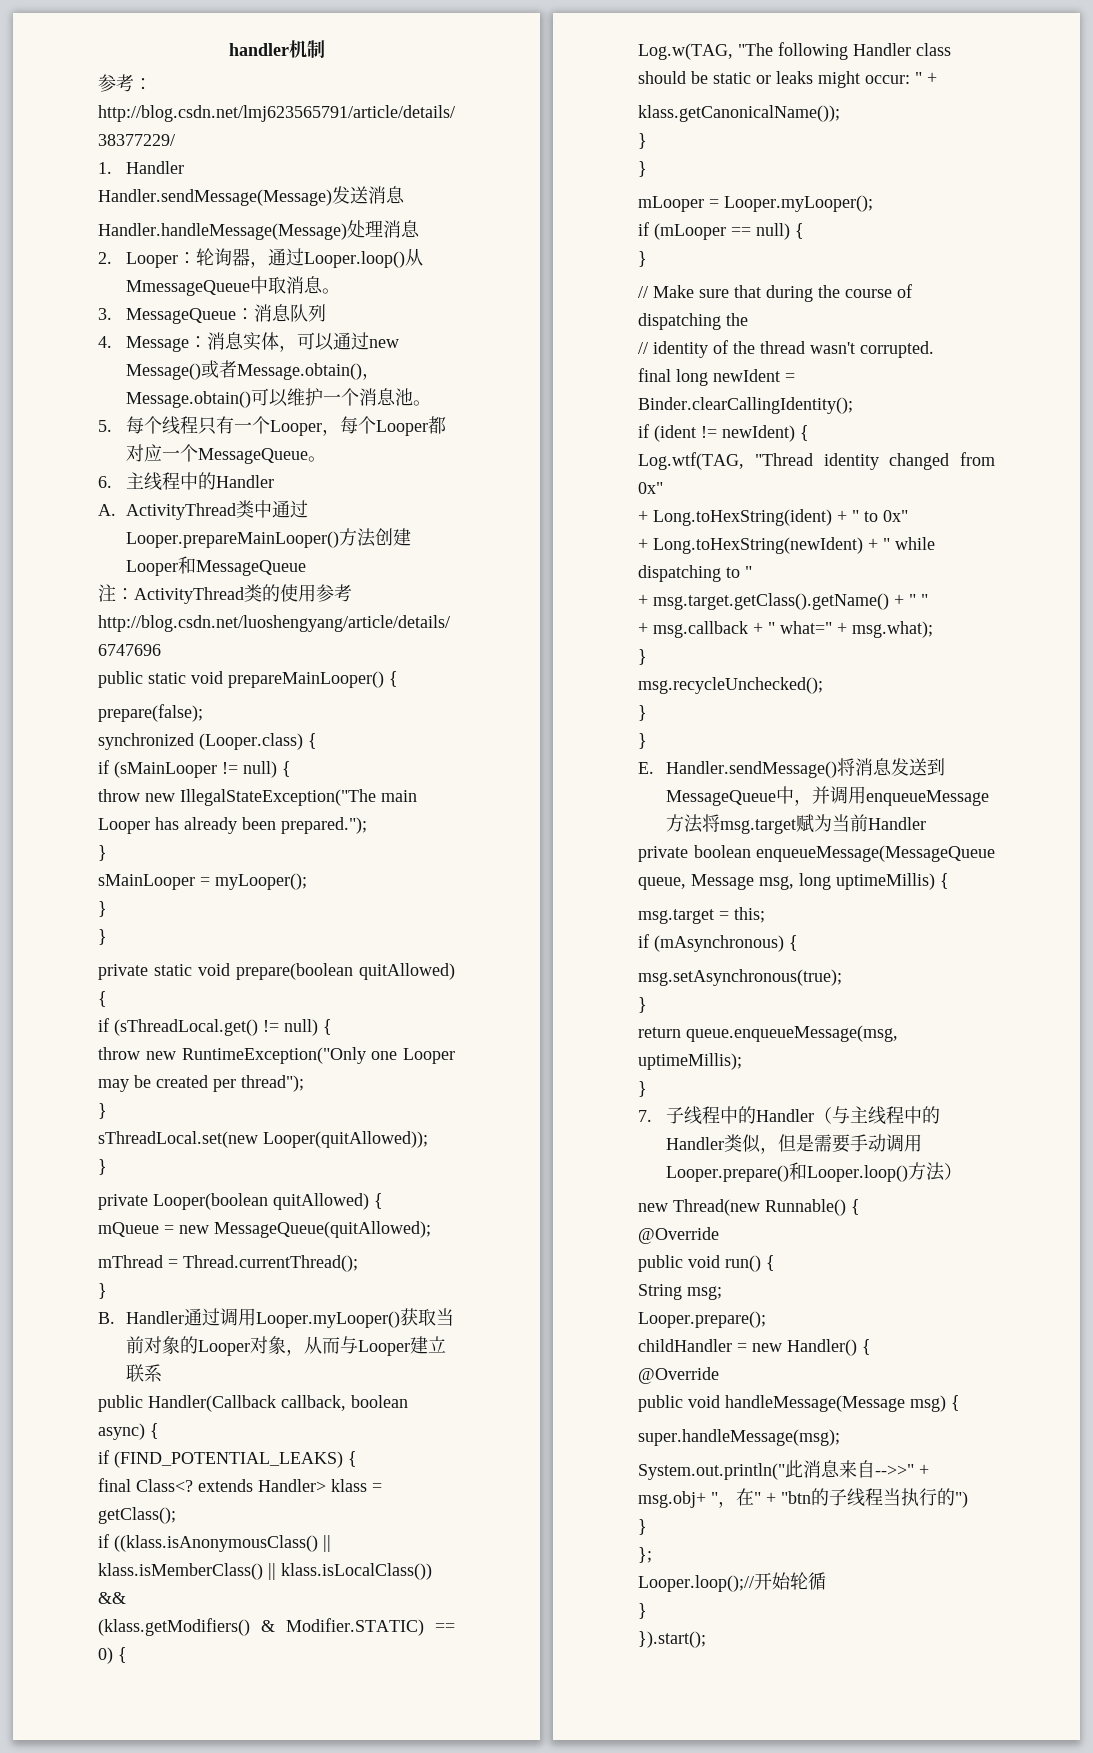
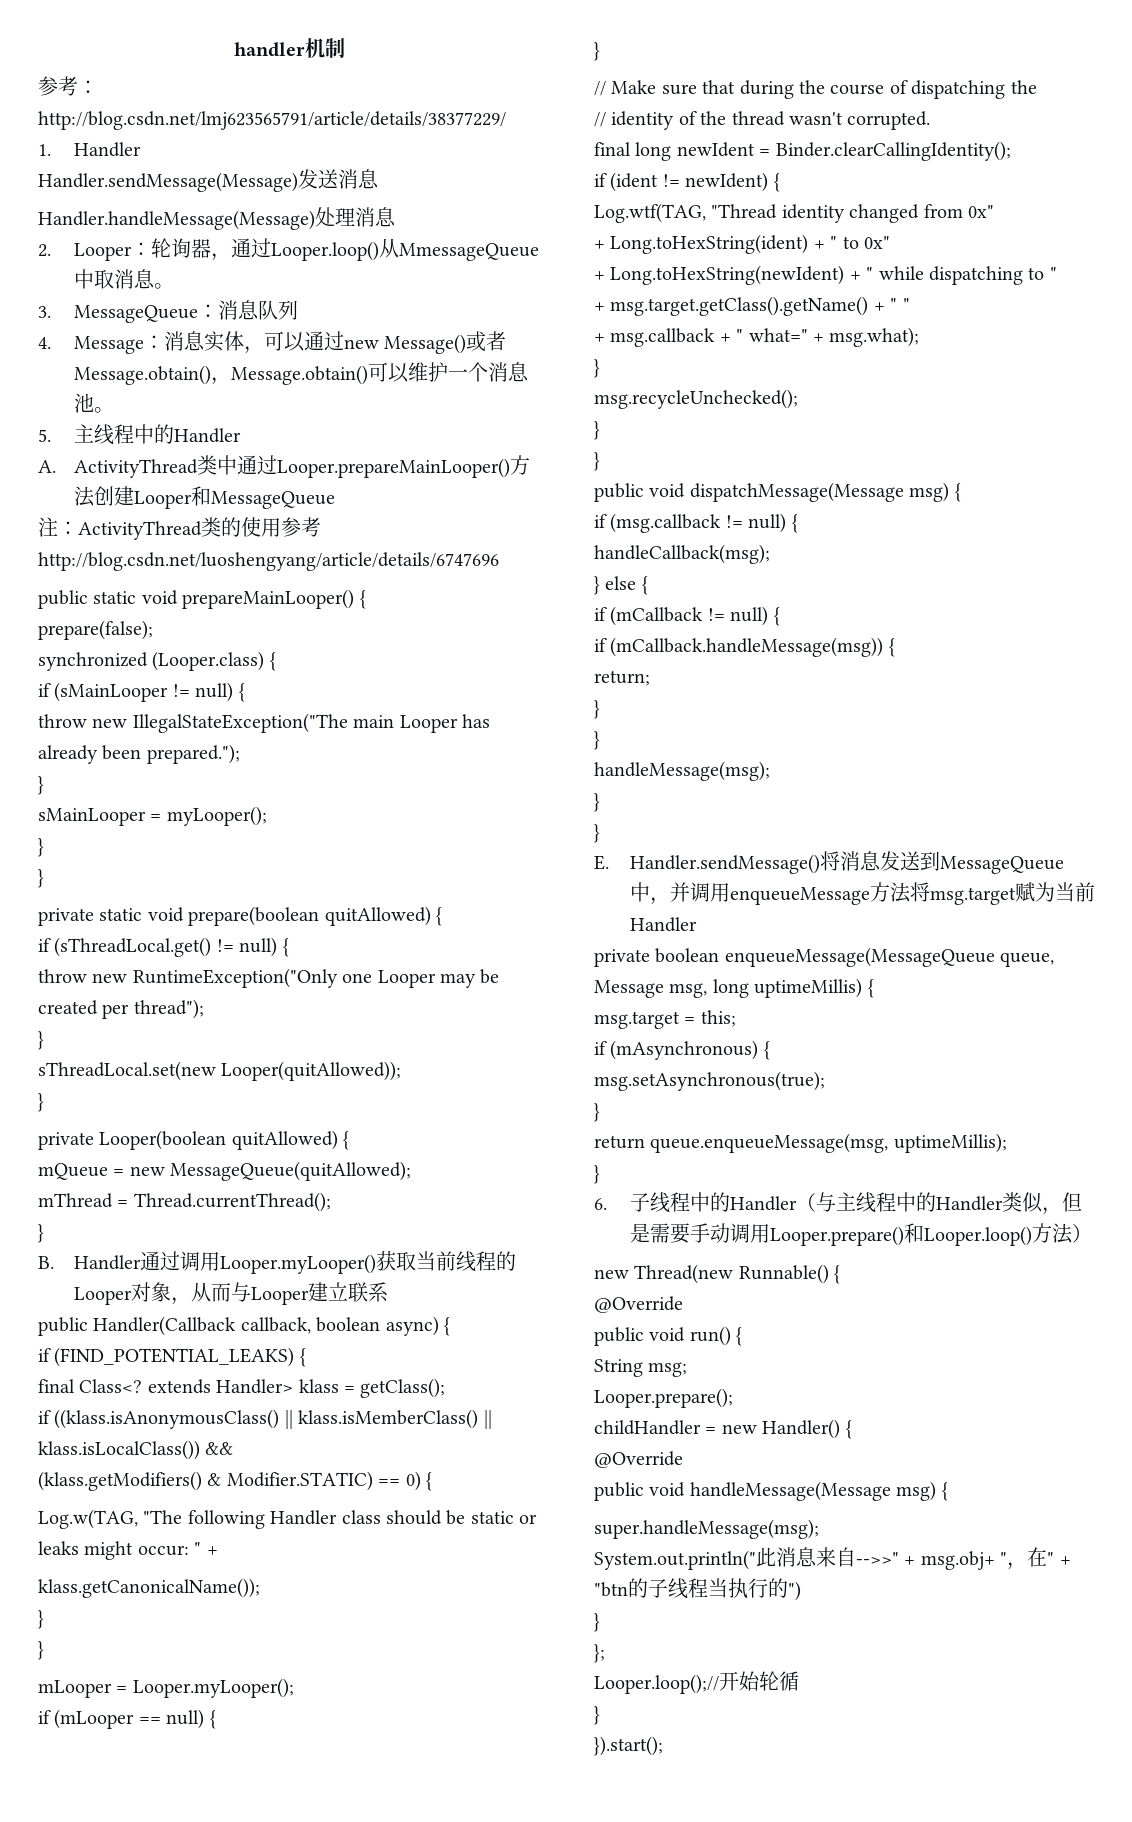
- 5.每个线程只有一个Looper，每个Looper都对应一个MessageQueue。
- 6.主线程中的Handler
+ 5.主线程中的Handler
- B. Handler通过调用Looper.myLooper()获取当前对象的Looper对象，从而与Looper建立联系
+ B. Handler通过调用Looper.myLooper()获取当前线程的Looper对象，从而与Looper建立联系
+ public void dispatchMessage(Message msg) {
+ if (msg.callback != null) {
+ handleCallback(msg);
+ } else {
+ if (mCallback != null) {
+ if (mCallback.handleMessage(msg)) {
+ return;
+ }
+ }
+ handleMessage(msg);
+ }
+ }
- 7.子线程中的Handler（与主线程中的Handler类似，但是需要手动调用Looper.prepare()和Looper.loop()方法）
+ 6.子线程中的Handler（与主线程中的Handler类似，但是需要手动调用Looper.prepare()和Looper.loop()方法）

